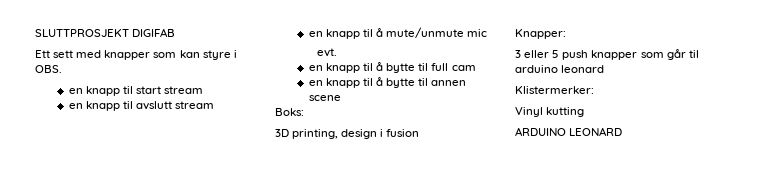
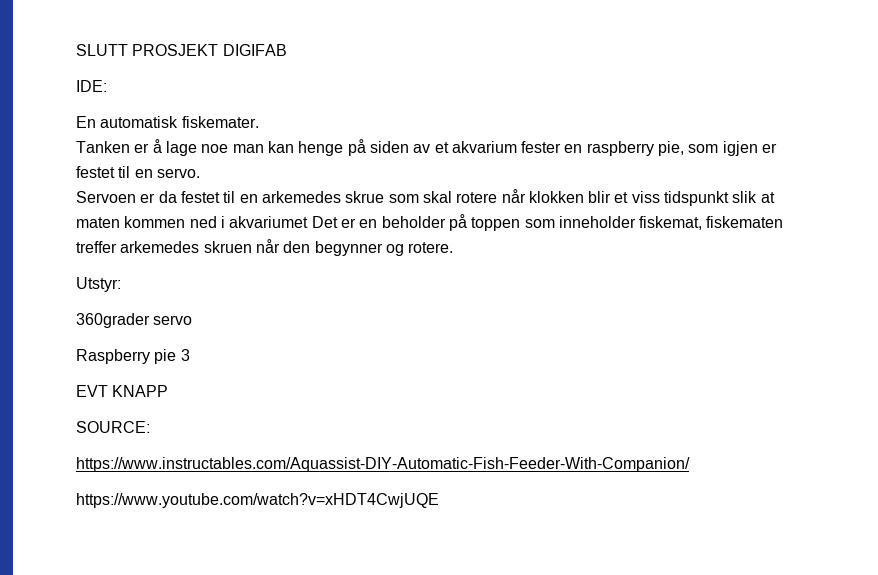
- SLUTTPROSJEKT DIGIFAB
+ SLUTT PROSJEKT DIGIFAB
- Ett sett med knapper som kan styre i OBS.
- en knapp til start stream
- en knapp til avslutt stream
- en knapp til å mute/unmute mic
- evt.
- en knapp til å bytte til full cam
- en knapp til å bytte til annen scene
- Boks:
- 3D printing, design i fusion
- Knapper:
- 3 eller 5 push knapper som går til arduino leonard
- Klistermerker:
- Vinyl kutting
- ARDUINO LEONARD
+ IDE:
+ En automatisk fiskemater.
+ Tanken er å lage noe man kan henge på siden av et akvarium fester en raspberry pie, som igjen er festet til en servo.
+ Servoen er da festet til en arkemedes skrue som skal rotere når klokken blir et viss tidspunkt slik at maten kommen ned i akvariumet Det er en beholder på toppen som inneholder fiskemat, fiskematen treffer arkemedes skruen når den begynner og rotere.
+ Utstyr:
+ 360grader servo
+ Raspberry pie 3
+ EVT KNAPP
+ SOURCE:
+ https://www.instructables.com/Aquassist-DIY-Automatic-Fish-Feeder-With-Companion/
+ https://www.youtube.com/watch?v=xHDT4CwjUQE

